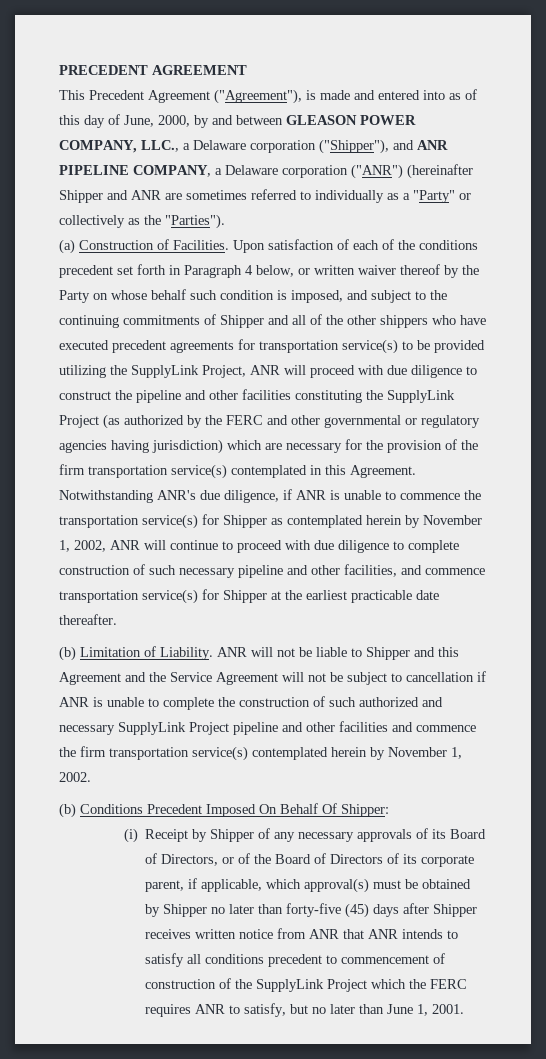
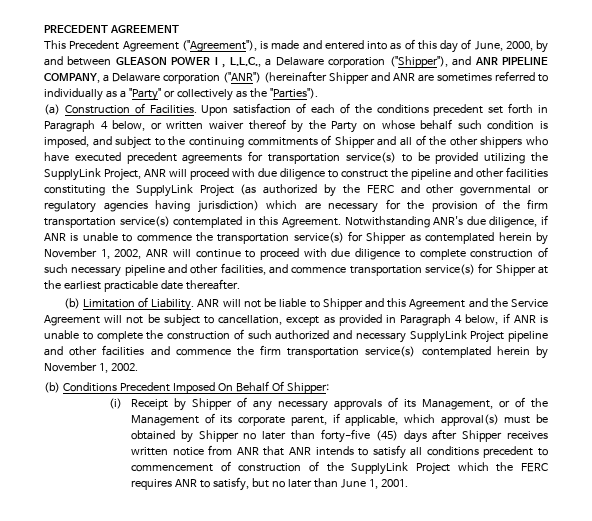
- This Precedent Agreement ("Agreement"), is made and entered into as of this day of June, 2000, by and between GLEASON POWER COMPANY, LLC., a Delaware corporation ("Shipper"), and ANR PIPELINE COMPANY, a Delaware corporation ("ANR") (hereinafter Shipper and ANR are sometimes referred to individually as a "Party" or collectively as the "Parties").
+ This Precedent Agreement ("Agreement"), is made and entered into as of this day of June, 2000, by and between GLEASON POWER I , L.L.C., a Delaware corporation ("Shipper"), and ANR PIPELINE COMPANY, a Delaware corporation ("ANR") (hereinafter Shipper and ANR are sometimes referred to individually as a "Party" or collectively as the "Parties").
- ANR will not be liable to Shipper and this Agreement and the Service Agreement will not be subject to cancellation if ANR is unable to complete the construction of such authorized and necessary SupplyLink Project pipeline and other facilities and commence the firm transportation service(s) contemplated herein by November 1, 2002.
+ ANR will not be liable to Shipper and this Agreement and the Service Agreement will not be subject to cancellation, except as provided in Paragraph 4 below, if ANR is unable to complete the construction of such authorized and necessary SupplyLink Project pipeline and other facilities and commence the firm transportation service(s) contemplated herein by November 1, 2002.
- (i) Receipt by Shipper of any necessary approvals of its Board of Directors, or of the Board of Directors of its corporate parent, if applicable, which approval(s) must be obtained by Shipper no later than forty-five (45) days after Shipper receives written notice from ANR that ANR intends to satisfy all conditions precedent to commencement of construction of the SupplyLink Project which the FERC requires ANR to satisfy, but no later than June 1, 2001.
+ (i) Receipt by Shipper of any necessary approvals of its Management, or of the Management of its corporate parent, if applicable, which approval(s) must be obtained by Shipper no later than forty-five (45) days after Shipper receives written notice from ANR that ANR intends to satisfy all conditions precedent to commencement of construction of the SupplyLink Project which the FERC requires ANR to satisfy, but no later than June 1, 2001.

